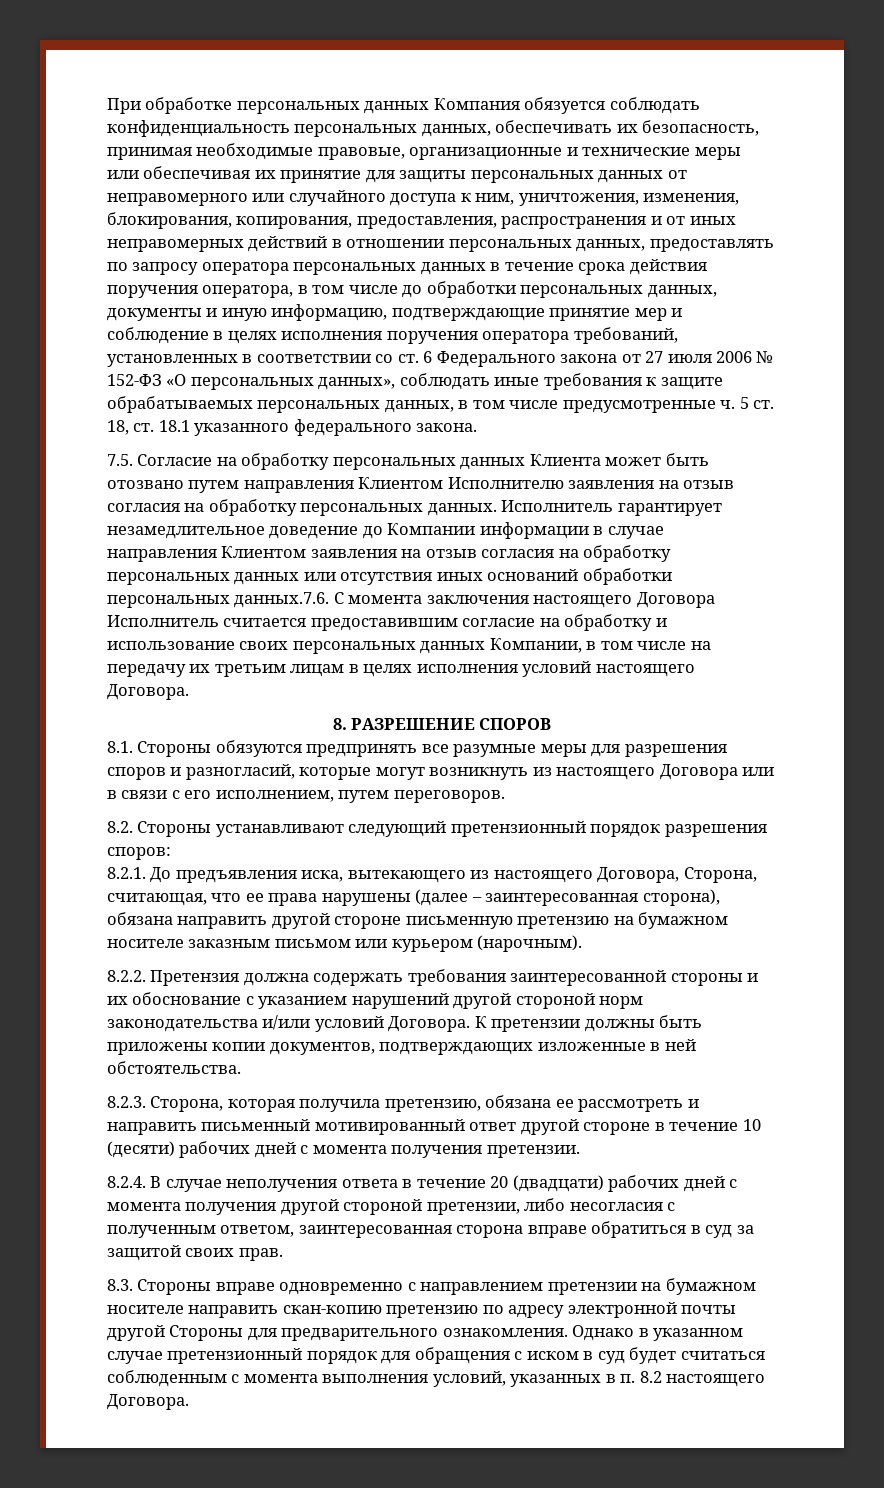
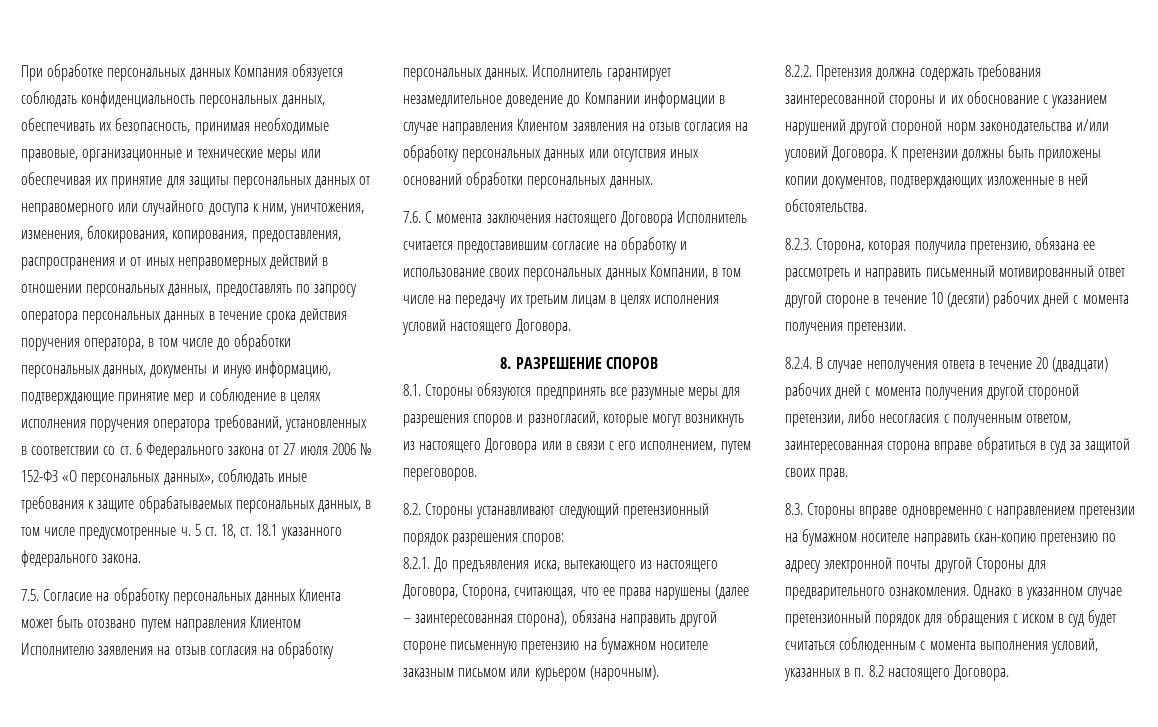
- Исполнитель гарантирует незамедлительное доведение до Компании информации в случае направления Клиентом заявления на отзыв согласия на обработку персональных данных или отсутствия иных оснований обработки персональных данных.7.6. С момента заключения настоящего Договора Исполнитель считается предоставившим согласие на обработку и использование своих персональных данных Компании, в том числе на передачу их третьим лицам в целях исполнения условий настоящего Договора.
+ Исполнитель гарантирует незамедлительное доведение до Компании информации в случае направления Клиентом заявления на отзыв согласия на обработку персональных данных или отсутствия иных оснований обработки персональных данных.
+ 7.6. С момента заключения настоящего Договора Исполнитель считается предоставившим согласие на обработку и использование своих персональных данных Компании, в том числе на передачу их третьим лицам в целях исполнения условий настоящего Договора.

